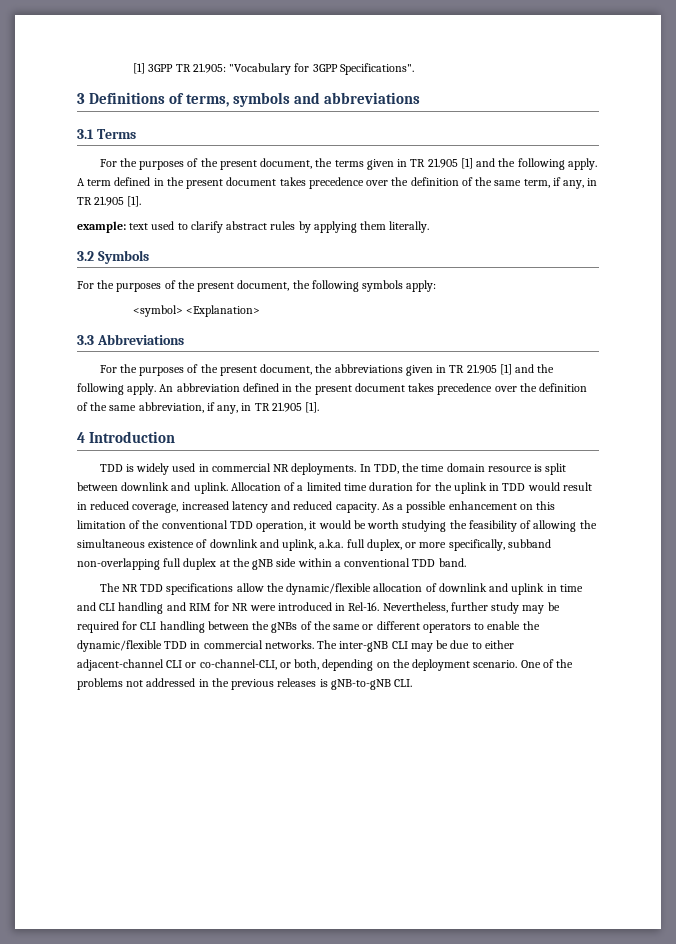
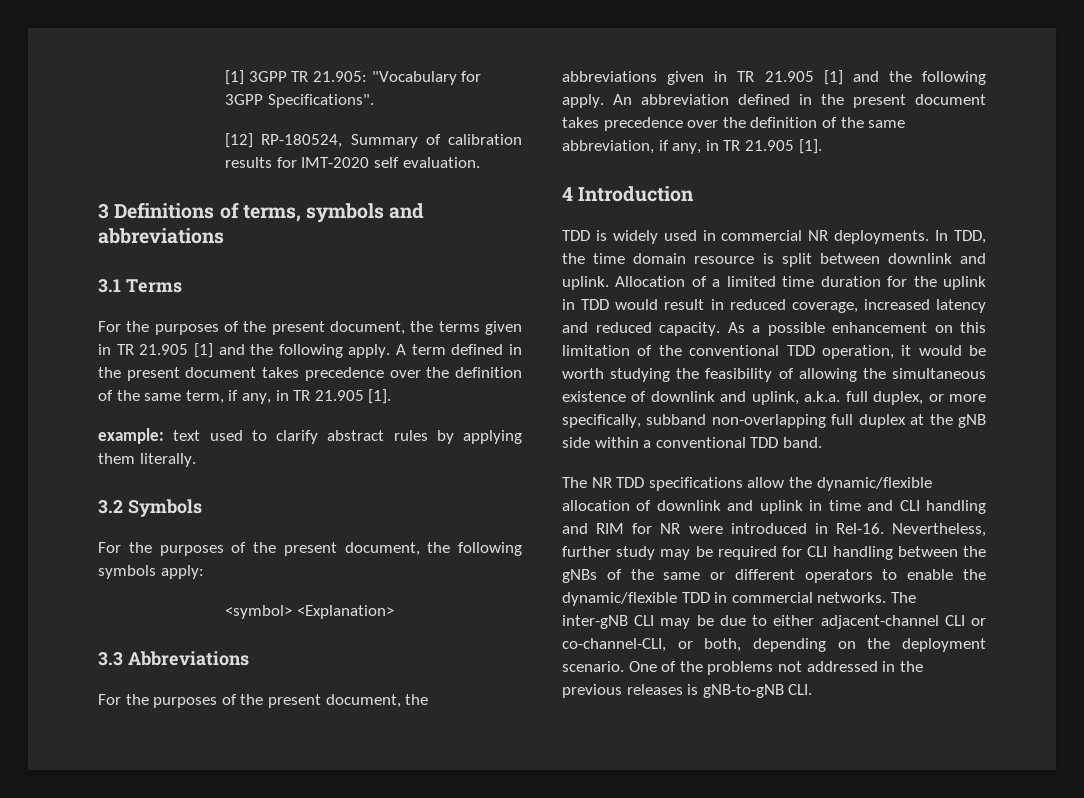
+ [12] RP-180524, Summary of calibration results for IMT-2020 self evaluation.

